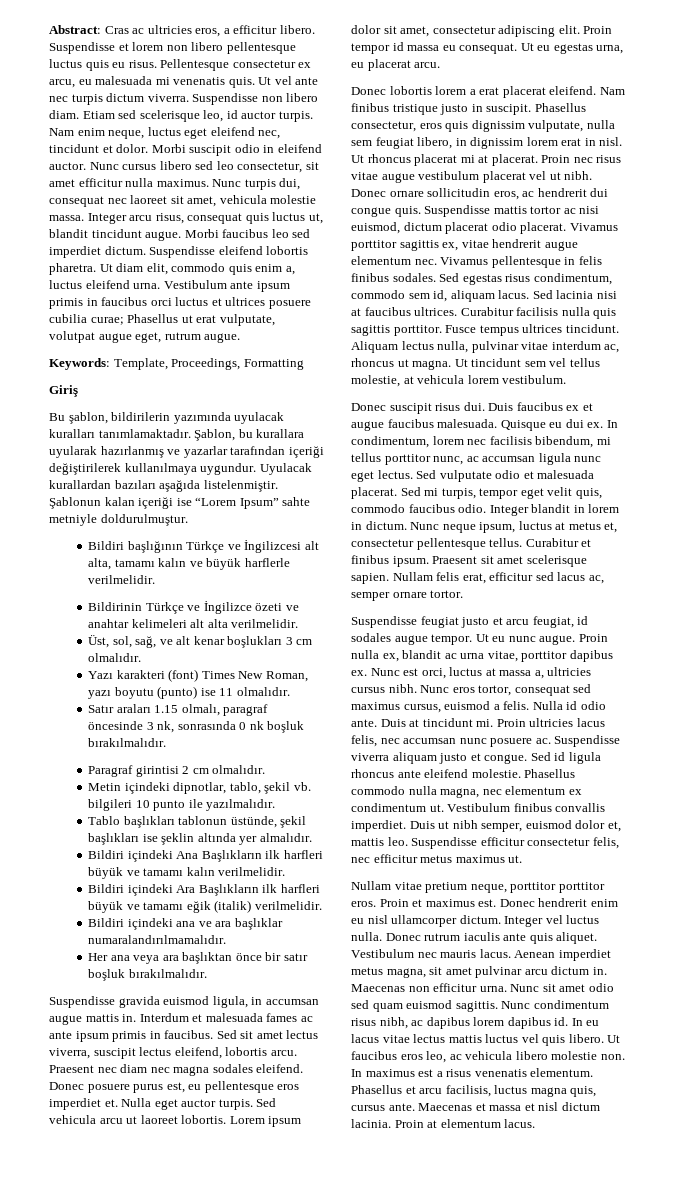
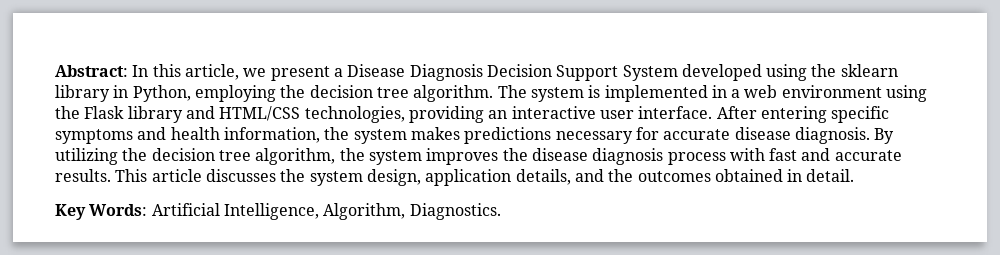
- Abstract: Cras ac ultricies eros, a efficitur libero. Suspendisse et lorem non libero pellentesque luctus quis eu risus. Pellentesque consectetur ex arcu, eu malesuada mi venenatis quis. Ut vel ante nec turpis dictum viverra. Suspendisse non libero diam. Etiam sed scelerisque leo, id auctor turpis. Nam enim neque, luctus eget eleifend nec, tincidunt et dolor. Morbi suscipit odio in eleifend auctor. Nunc cursus libero sed leo consectetur, sit amet efficitur nulla maximus. Nunc turpis dui, consequat nec laoreet sit amet, vehicula molestie massa. Integer arcu risus, consequat quis luctus ut, blandit tincidunt augue. Morbi faucibus leo sed imperdiet dictum. Suspendisse eleifend lobortis pharetra. Ut diam elit, commodo quis enim a, luctus eleifend urna. Vestibulum ante ipsum primis in faucibus orci luctus et ultrices posuere cubilia curae; Phasellus ut erat vulputate, volutpat augue eget, rutrum augue.
- Keywords: Template, Proceedings, Formatting
- Giriş
- Bu şablon, bildirilerin yazımında uyulacak kuralları tanımlamaktadır. Şablon, bu kurallara uyularak hazırlanmış ve yazarlar tarafından içeriği değiştirilerek kullanılmaya uygundur. Uyulacak kurallardan bazıları aşağıda listelenmiştir. Şablonun kalan içeriği ise “Lorem Ipsum” sahte metniyle doldurulmuştur.
- Bildiri başlığının Türkçe ve İngilizcesi alt alta, tamamı kalın ve büyük harflerle verilmelidir.
- Bildirinin Türkçe ve İngilizce özeti ve anahtar kelimeleri alt alta verilmelidir.
- Üst, sol, sağ, ve alt kenar boşlukları 3 cm olmalıdır.
- Yazı karakteri (font) Times New Roman, yazı boyutu (punto) ise 11 olmalıdır.
- Satır araları 1.15 olmalı, paragraf öncesinde 3 nk, sonrasında 0 nk boşluk bırakılmalıdır.
- Paragraf girintisi 2 cm olmalıdır.
- Metin içindeki dipnotlar, tablo, şekil vb. bilgileri 10 punto ile yazılmalıdır.
- Tablo başlıkları tablonun üstünde, şekil başlıkları ise şeklin altında yer almalıdır.
- Bildiri içindeki Ana Başlıkların ilk harfleri büyük ve tamamı kalın verilmelidir.
- Bildiri içindeki Ara Başlıkların ilk harfleri büyük ve tamamı eğik (italik) verilmelidir.
- Bildiri içindeki ana ve ara başlıklar numaralandırılmamalıdır.
- Her ana veya ara başlıktan önce bir satır boşluk bırakılmalıdır.
- Suspendisse gravida euismod ligula, in accumsan augue mattis in. Interdum et malesuada fames ac ante ipsum primis in faucibus. Sed sit amet lectus viverra, suscipit lectus eleifend, lobortis arcu. Praesent nec diam nec magna sodales eleifend. Donec posuere purus est, eu pellentesque eros imperdiet et. Nulla eget auctor turpis. Sed vehicula arcu ut laoreet lobortis. Lorem ipsum dolor sit amet, consectetur adipiscing elit. Proin tempor id massa eu consequat. Ut eu egestas urna, eu placerat arcu.
- Donec lobortis lorem a erat placerat eleifend. Nam finibus tristique justo in suscipit. Phasellus consectetur, eros quis dignissim vulputate, nulla sem feugiat libero, in dignissim lorem erat in nisl. Ut rhoncus placerat mi at placerat. Proin nec risus vitae augue vestibulum placerat vel ut nibh. Donec ornare sollicitudin eros, ac hendrerit dui congue quis. Suspendisse mattis tortor ac nisi euismod, dictum placerat odio placerat. Vivamus porttitor sagittis ex, vitae hendrerit augue elementum nec. Vivamus pellentesque in felis finibus sodales. Sed egestas risus condimentum, commodo sem id, aliquam lacus. Sed lacinia nisi at faucibus ultrices. Curabitur facilisis nulla quis sagittis porttitor. Fusce tempus ultrices tincidunt. Aliquam lectus nulla, pulvinar vitae interdum ac, rhoncus ut magna. Ut tincidunt sem vel tellus molestie, at vehicula lorem vestibulum.
- Donec suscipit risus dui. Duis faucibus ex et augue faucibus malesuada. Quisque eu dui ex. In condimentum, lorem nec facilisis bibendum, mi tellus porttitor nunc, ac accumsan ligula nunc eget lectus. Sed vulputate odio et malesuada placerat. Sed mi turpis, tempor eget velit quis, commodo faucibus odio. Integer blandit in lorem in dictum. Nunc neque ipsum, luctus at metus et, consectetur pellentesque tellus. Curabitur et finibus ipsum. Praesent sit amet scelerisque sapien. Nullam felis erat, efficitur sed lacus ac, semper ornare tortor.
- Suspendisse feugiat justo et arcu feugiat, id sodales augue tempor. Ut eu nunc augue. Proin nulla ex, blandit ac urna vitae, porttitor dapibus ex. Nunc est orci, luctus at massa a, ultricies cursus nibh. Nunc eros tortor, consequat sed maximus cursus, euismod a felis. Nulla id odio ante. Duis at tincidunt mi. Proin ultricies lacus felis, nec accumsan nunc posuere ac. Suspendisse viverra aliquam justo et congue. Sed id ligula rhoncus ante eleifend molestie. Phasellus commodo nulla magna, nec elementum ex condimentum ut. Vestibulum finibus convallis imperdiet. Duis ut nibh semper, euismod dolor et, mattis leo. Suspendisse efficitur consectetur felis, nec efficitur metus maximus ut.
- Nullam vitae pretium neque, porttitor porttitor eros. Proin et maximus est. Donec hendrerit enim eu nisl ullamcorper dictum. Integer vel luctus nulla. Donec rutrum iaculis ante quis aliquet. Vestibulum nec mauris lacus. Aenean imperdiet metus magna, sit amet pulvinar arcu dictum in. Maecenas non efficitur urna. Nunc sit amet odio sed quam euismod sagittis. Nunc condimentum risus nibh, ac dapibus lorem dapibus id. In eu lacus vitae lectus mattis luctus vel quis libero. Ut faucibus eros leo, ac vehicula libero molestie non. In maximus est a risus venenatis elementum. Phasellus et arcu facilisis, luctus magna quis, cursus ante. Maecenas et massa et nisl dictum lacinia. Proin at elementum lacus.
+ Abstract: In this article, we present a Disease Diagnosis Decision Support System developed using the sklearn library in Python, employing the decision tree algorithm. The system is implemented in a web environment using the Flask library and HTML/CSS technologies, providing an interactive user interface. After entering specific symptoms and health information, the system makes predictions necessary for accurate disease diagnosis. By utilizing the decision tree algorithm, the system improves the disease diagnosis process with fast and accurate results. This article discusses the system design, application details, and the outcomes obtained in detail.
+ Key Words: Artificial Intelligence, Algorithm, Diagnostics.

